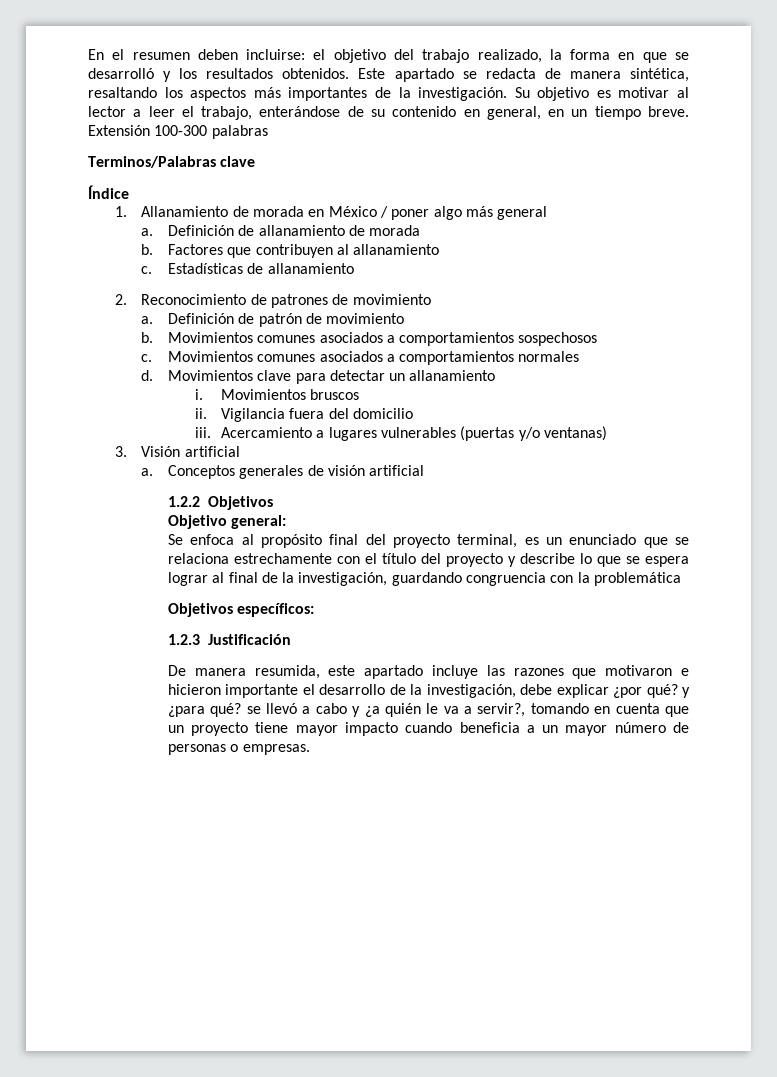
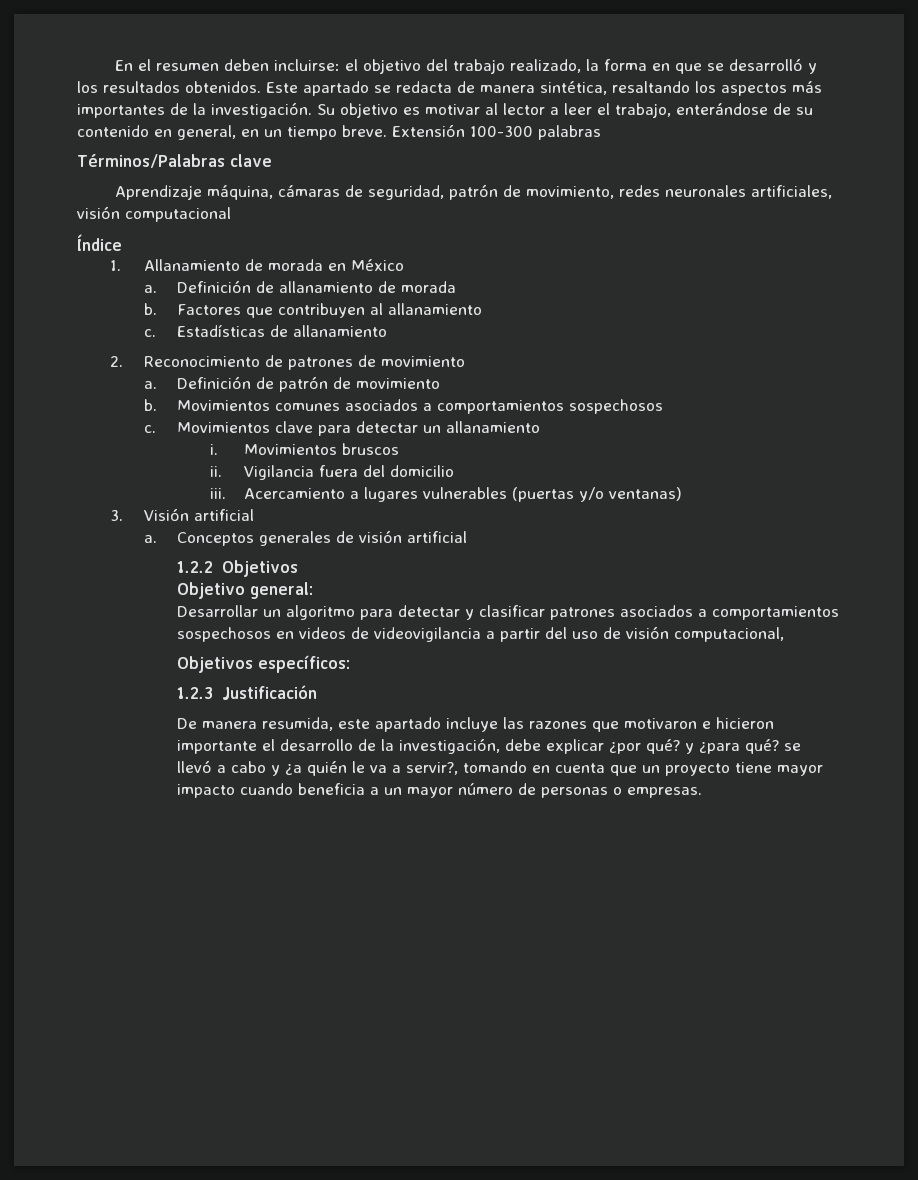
- Terminos/Palabras clave
+ Términos/Palabras clave
+ Aprendizaje máquina, cámaras de seguridad, patrón de movimiento, redes neuronales artificiales, visión computacional
- 1. Allanamiento de morada en México / poner algo más general
+ 1. Allanamiento de morada en México
- Movimientos comunes asociados a comportamientos normales
- d. Movimientos clave para detectar un allanamiento
+ Movimientos clave para detectar un allanamiento
- Se enfoca al propósito final del proyecto terminal, es un enunciado que se relaciona estrechamente con el título del proyecto y describe lo que se espera lograr al final de la investigación, guardando congruencia con la problemática
+ Desarrollar un algoritmo para detectar y clasificar patrones asociados a comportamientos sospechosos en videos de videovigilancia a partir del uso de visión computacional,

